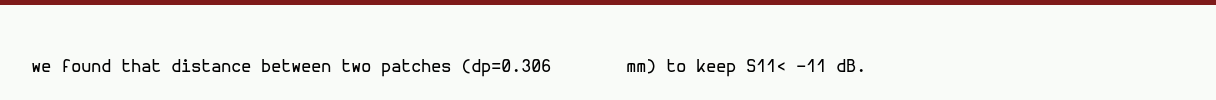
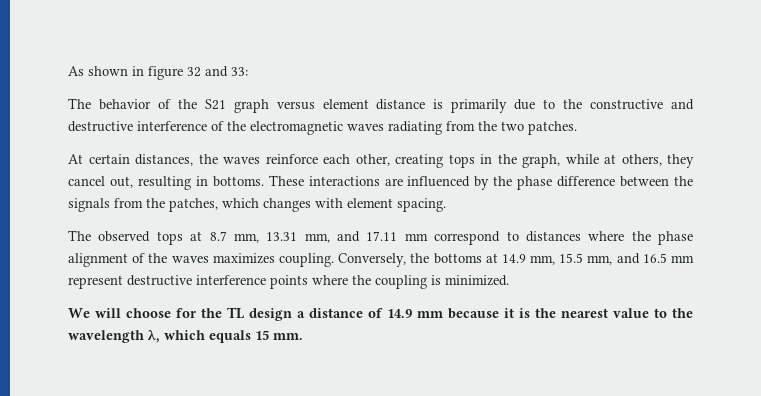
- we found that distance between two patches (dp=0.306 mm) to keep S11< -11 dB.
+ As shown in figure 32 and 33:
+ The behavior of the S21 graph versus element distance is primarily due to the constructive and destructive interference of the electromagnetic waves radiating from the two patches.
+ At certain distances, the waves reinforce each other, creating tops in the graph, while at others, they cancel out, resulting in bottoms. These interactions are influenced by the phase difference between the signals from the patches, which changes with element spacing.
+ The observed tops at 8.7 mm, 13.31 mm, and 17.11 mm correspond to distances where the phase alignment of the waves maximizes coupling. Conversely, the bottoms at 14.9 mm, 15.5 mm, and 16.5 mm represent destructive interference points where the coupling is minimized.
+ We will choose for the TL design a distance of 14.9 mm because it is the nearest value to the wavelength λ, which equals 15 mm.

